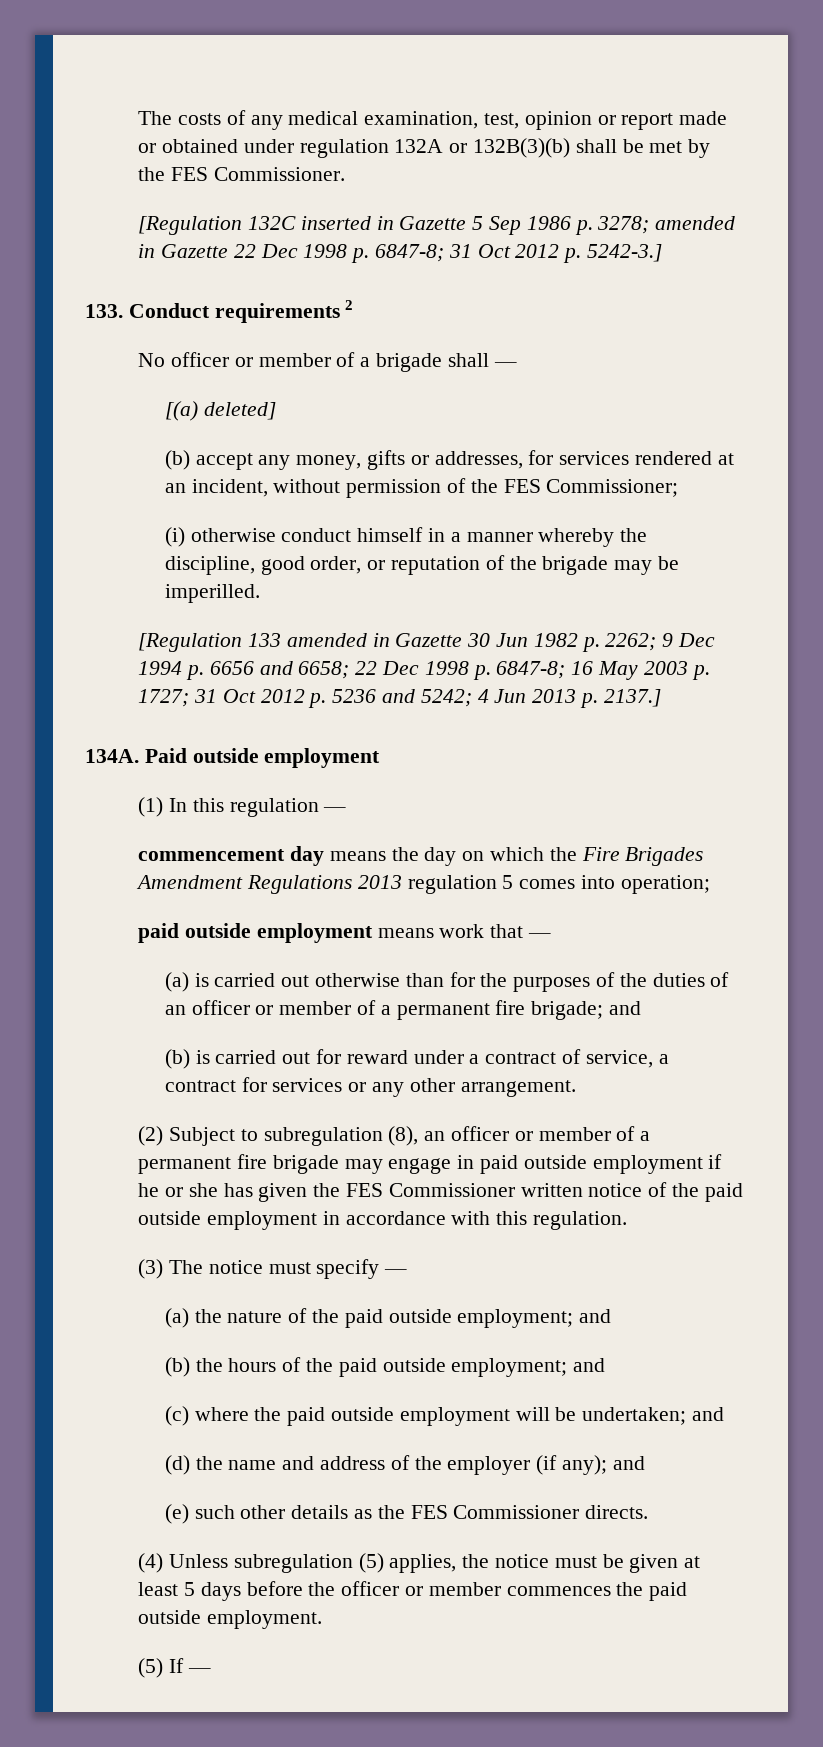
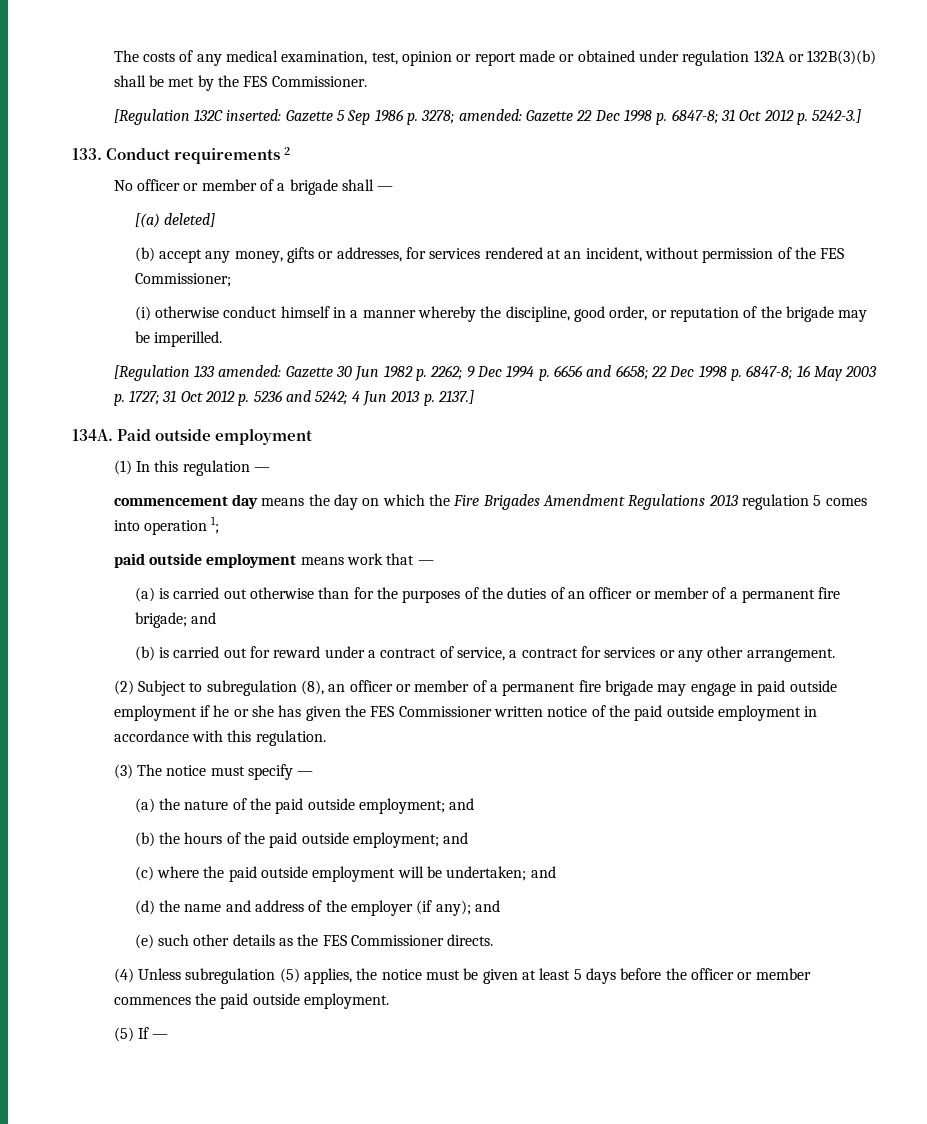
- [Regulation 132C inserted in Gazette 5 Sep 1986 p. 3278; amended in Gazette 22 Dec 1998 p. 6847-8; 31 Oct 2012 p. 5242-3.]
+ [Regulation 132C inserted: Gazette 5 Sep 1986 p. 3278; amended: Gazette 22 Dec 1998 p. 6847-8; 31 Oct 2012 p. 5242-3.]
- [Regulation 133 amended in Gazette 30 Jun 1982 p. 2262; 9 Dec 1994 p. 6656 and 6658; 22 Dec 1998 p. 6847-8; 16 May 2003 p. 1727; 31 Oct 2012 p. 5236 and 5242; 4 Jun 2013 p. 2137.]
+ [Regulation 133 amended: Gazette 30 Jun 1982 p. 2262; 9 Dec 1994 p. 6656 and 6658; 22 Dec 1998 p. 6847-8; 16 May 2003 p. 1727; 31 Oct 2012 p. 5236 and 5242; 4 Jun 2013 p. 2137.]
- commencement day means the day on which the Fire Brigades Amendment Regulations 2013 regulation 5 comes into operation;
+ commencement day means the day on which the Fire Brigades Amendment Regulations 2013 regulation 5 comes into operation 1;

